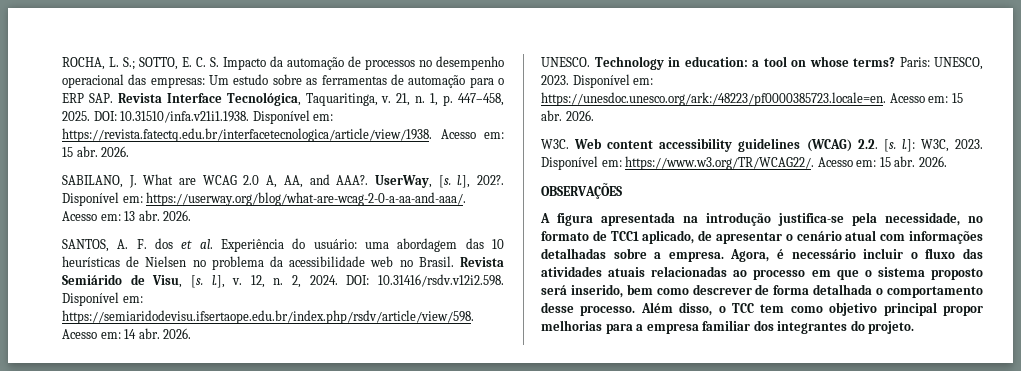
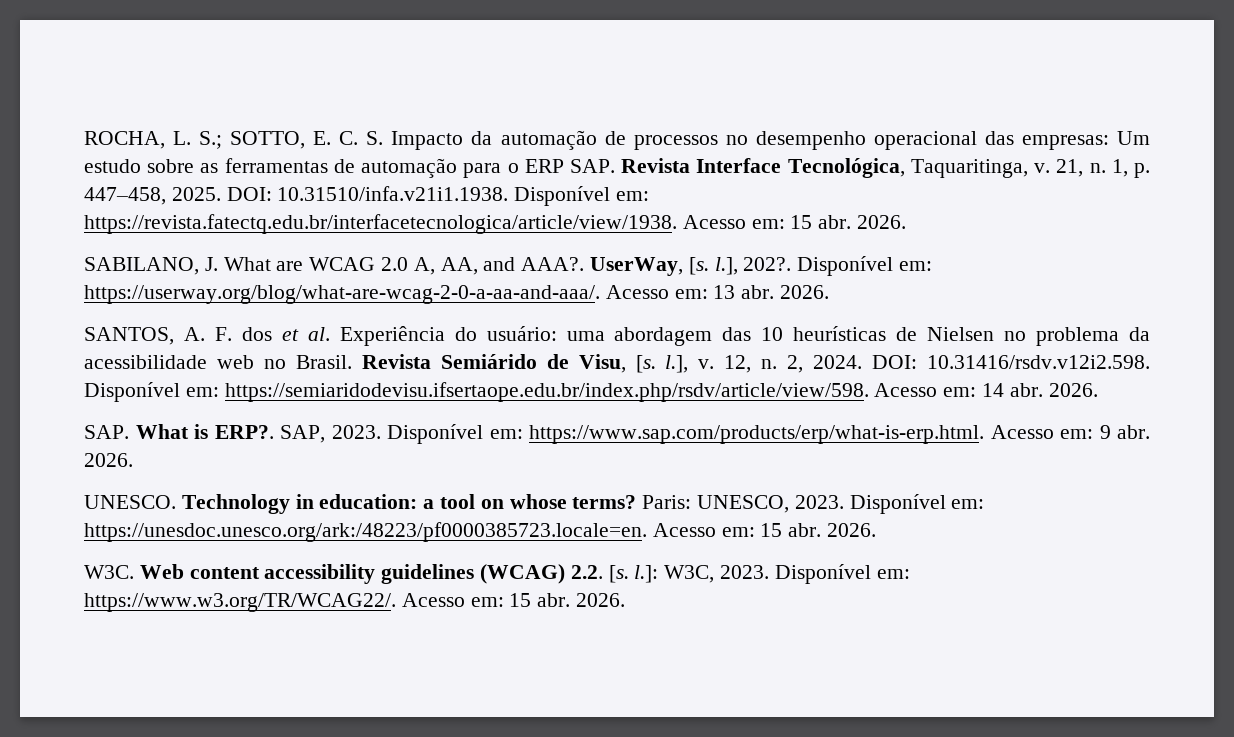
+ SAP. What is ERP?. SAP, 2023. Disponível em: https://www.sap.com/products/erp/what-is-erp.html. Acesso em: 9 abr. 2026.
- OBSERVAÇÕES
- A figura apresentada na introdução justifica-se pela necessidade, no formato de TCC1 aplicado, de apresentar o cenário atual com informações detalhadas sobre a empresa. Agora, é necessário incluir o fluxo das atividades atuais relacionadas ao processo em que o sistema proposto será inserido, bem como descrever de forma detalhada o comportamento desse processo. Além disso, o TCC tem como objetivo principal propor melhorias para a empresa familiar dos integrantes do projeto.

